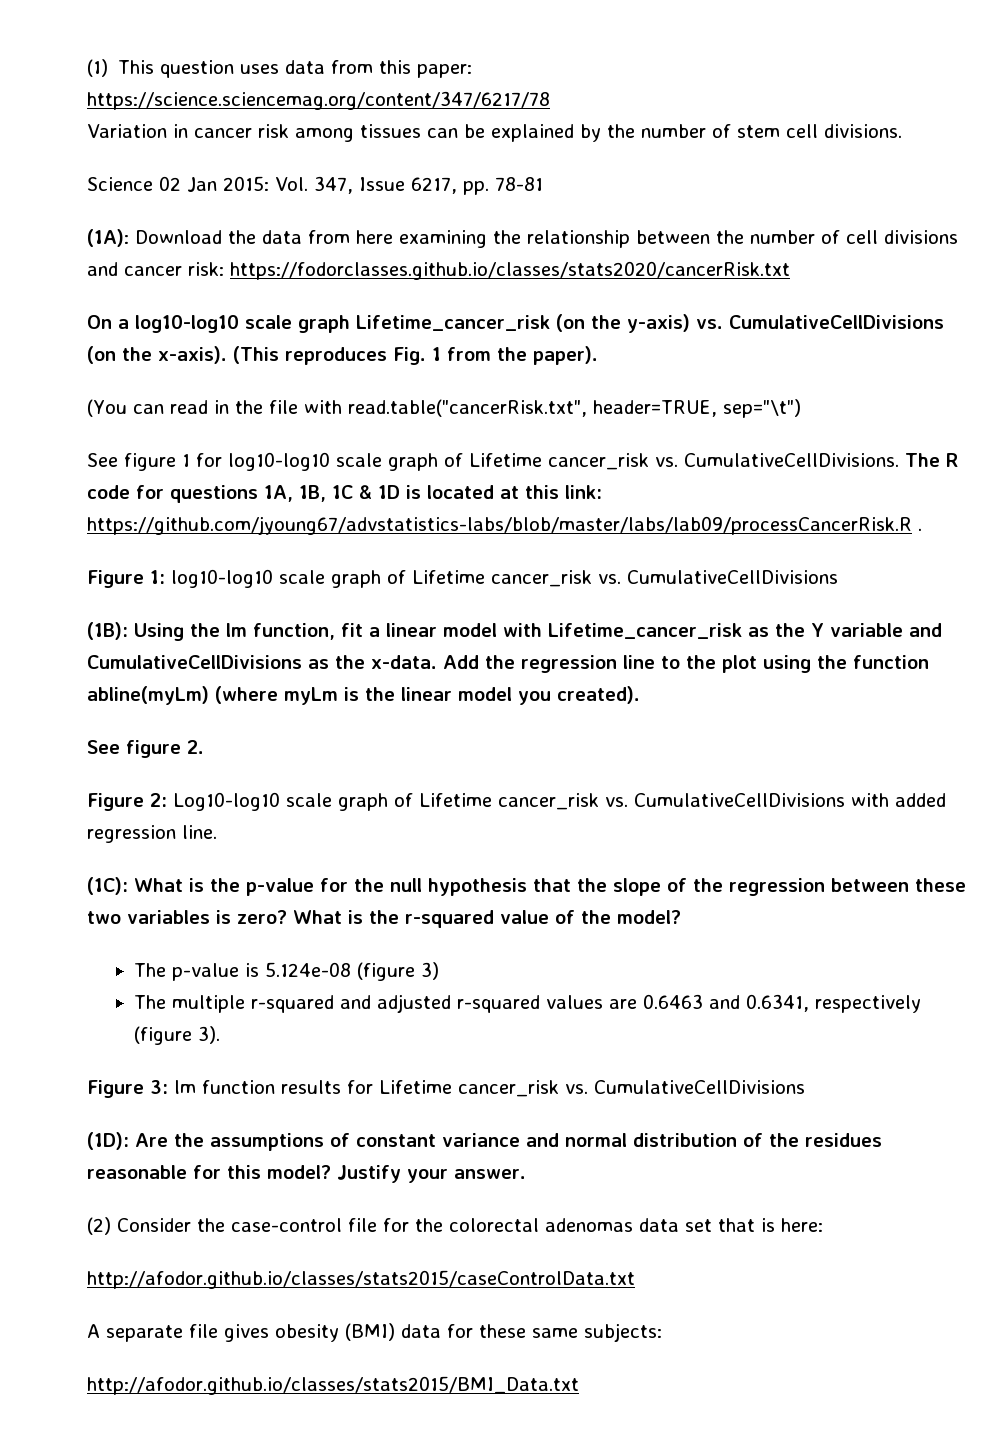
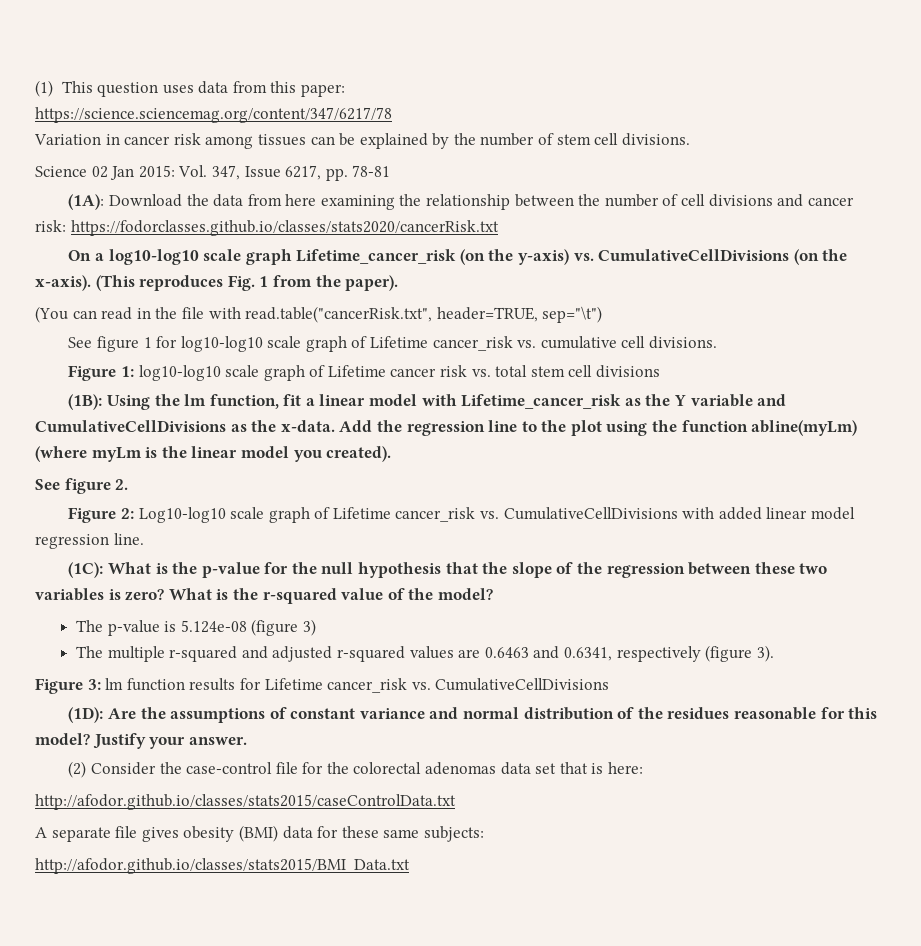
- See figure 1 for log10-log10 scale graph of Lifetime cancer_risk vs. CumulativeCellDivisions. The R code for questions 1A, 1B, 1C & 1D is located at this link: https://github.com/jyoung67/advstatistics-labs/blob/master/labs/lab09/processCancerRisk.R .
+ See figure 1 for log10-log10 scale graph of Lifetime cancer_risk vs. cumulative cell divisions.
- Figure 1: log10-log10 scale graph of Lifetime cancer_risk vs. CumulativeCellDivisions
+ Figure 1: log10-log10 scale graph of Lifetime cancer risk vs. total stem cell divisions
- Figure 2: Log10-log10 scale graph of Lifetime cancer_risk vs. CumulativeCellDivisions with added regression line.
+ Figure 2: Log10-log10 scale graph of Lifetime cancer_risk vs. CumulativeCellDivisions with added linear model regression line.

